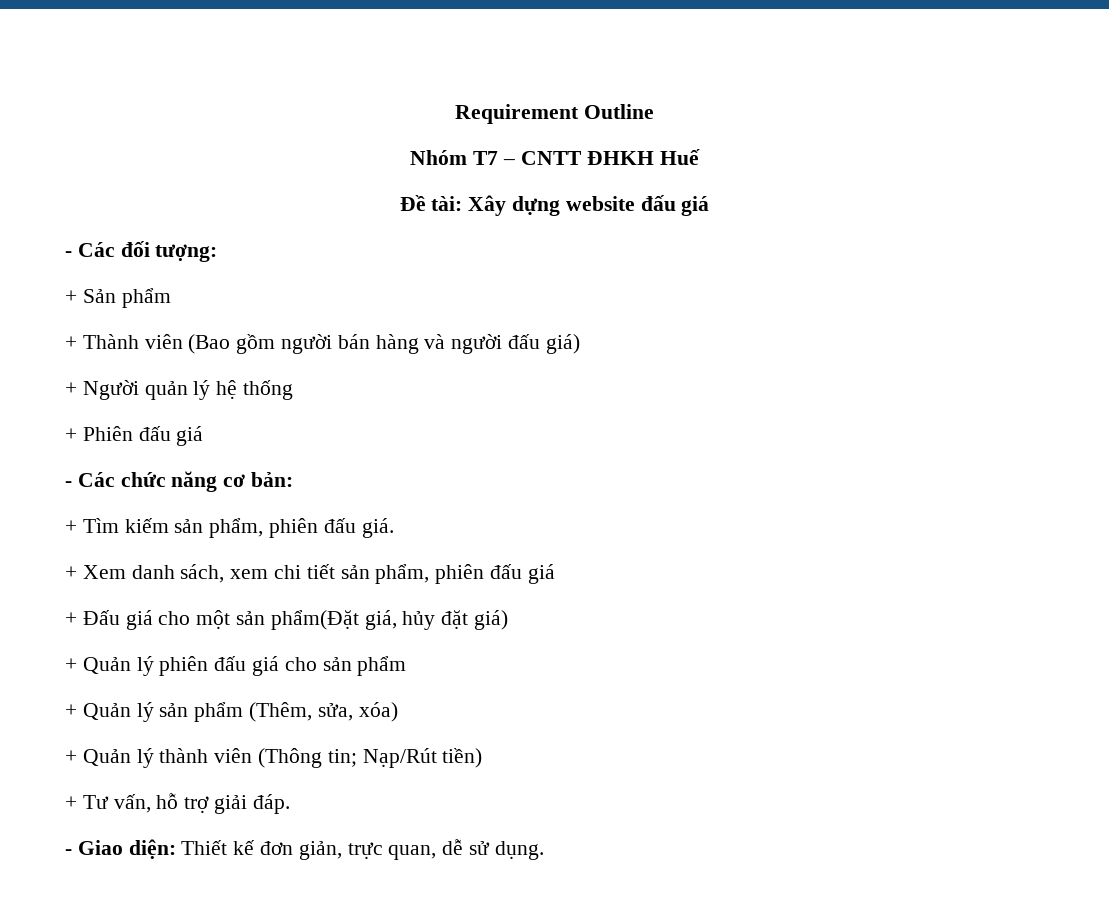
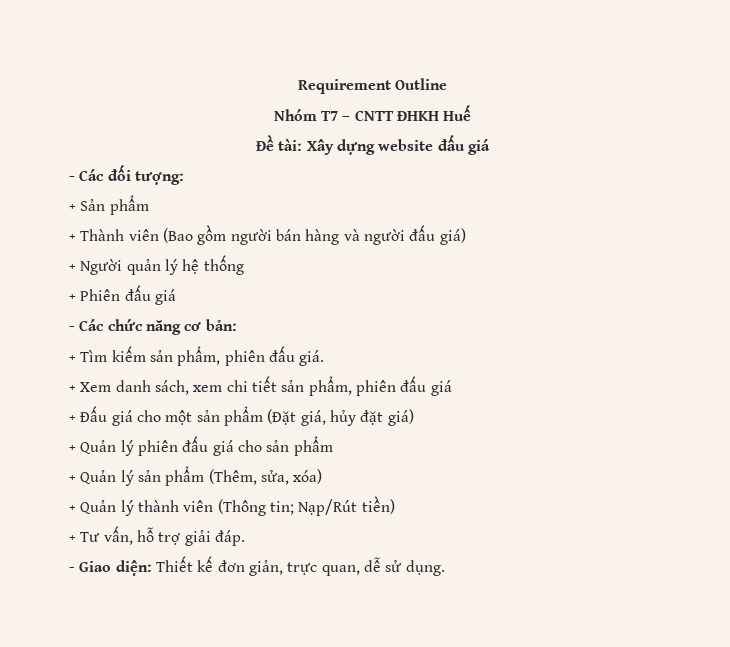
- + Đấu giá cho một sản phẩm(Đặt giá, hủy đặt giá)
+ + Đấu giá cho một sản phẩm (Đặt giá, hủy đặt giá)

